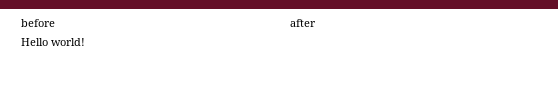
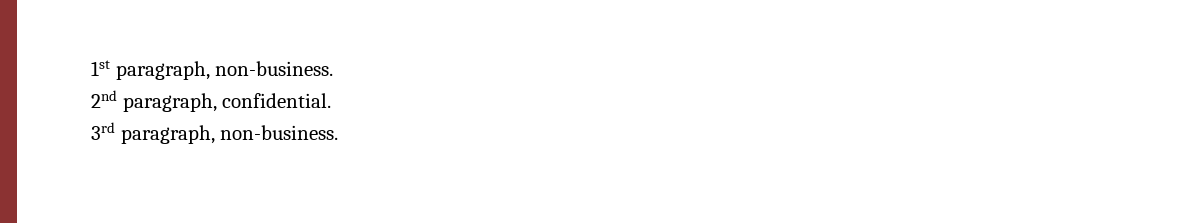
- before
- Hello world!
- after
+ 1st paragraph, non-business.
+ 2nd paragraph, confidential.
+ 3rd paragraph, non-business.

